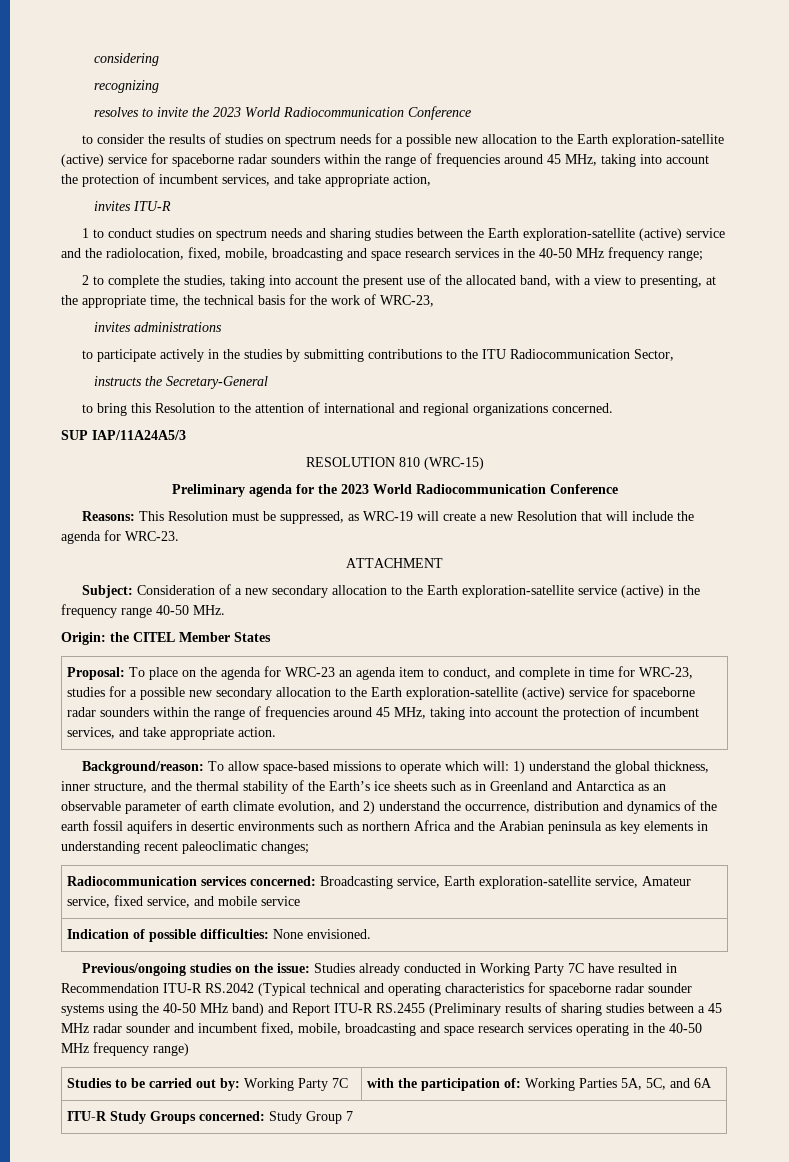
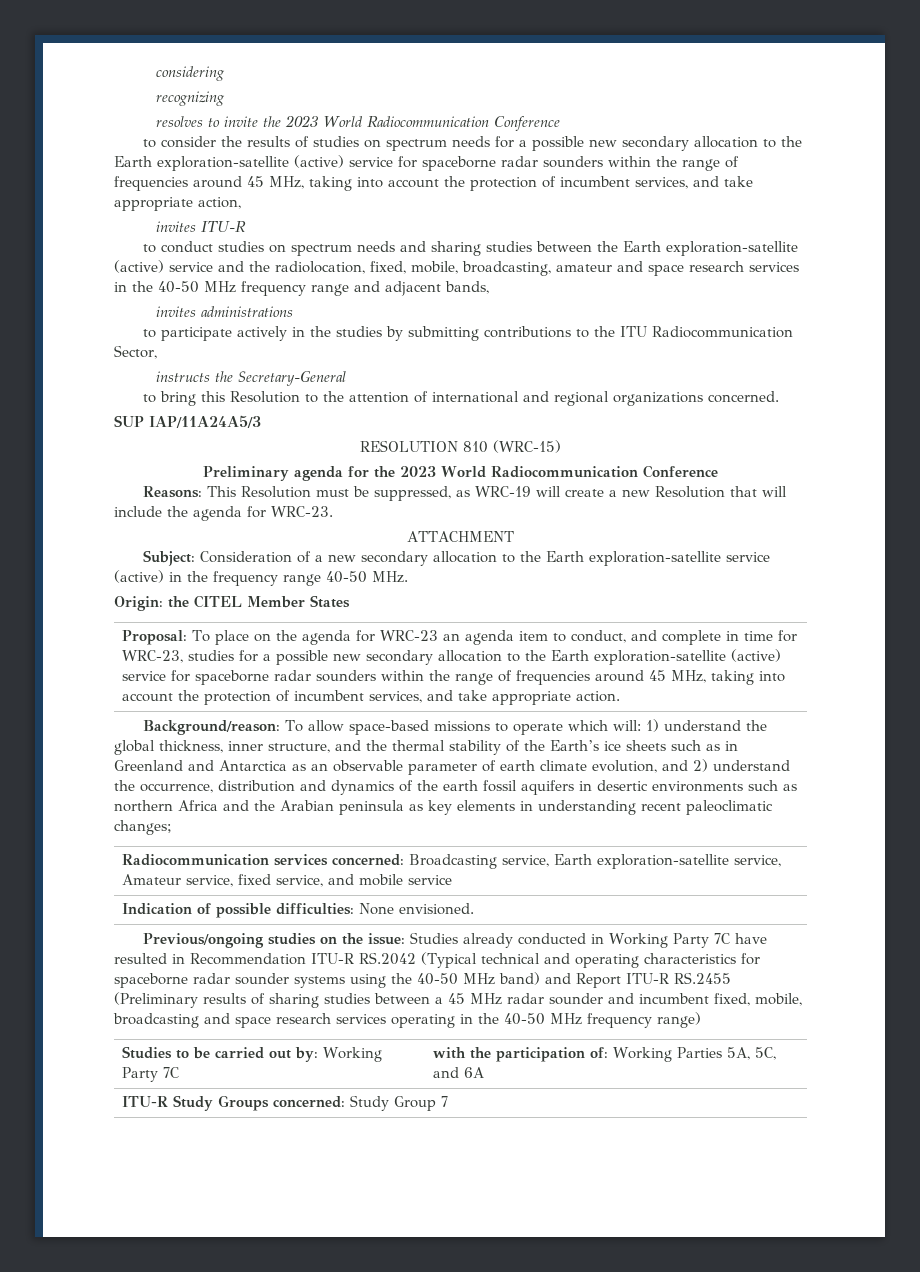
- to consider the results of studies on spectrum needs for a possible new allocation to the Earth exploration-satellite (active) service for spaceborne radar sounders within the range of frequencies around 45 MHz, taking into account the protection of incumbent services, and take appropriate action,
+ to consider the results of studies on spectrum needs for a possible new secondary allocation to the Earth exploration-satellite (active) service for spaceborne radar sounders within the range of frequencies around 45 MHz, taking into account the protection of incumbent services, and take appropriate action,
- 1 to conduct studies on spectrum needs and sharing studies between the Earth exploration-satellite (active) service and the radiolocation, fixed, mobile, broadcasting and space research services in the 40-50 MHz frequency range;
- 2 to complete the studies, taking into account the present use of the allocated band, with a view to presenting, at the appropriate time, the technical basis for the work of WRC-23,
+ to conduct studies on spectrum needs and sharing studies between the Earth exploration-satellite (active) service and the radiolocation, fixed, mobile, broadcasting, amateur and space research services in the 40-50 MHz frequency range and adjacent bands,

